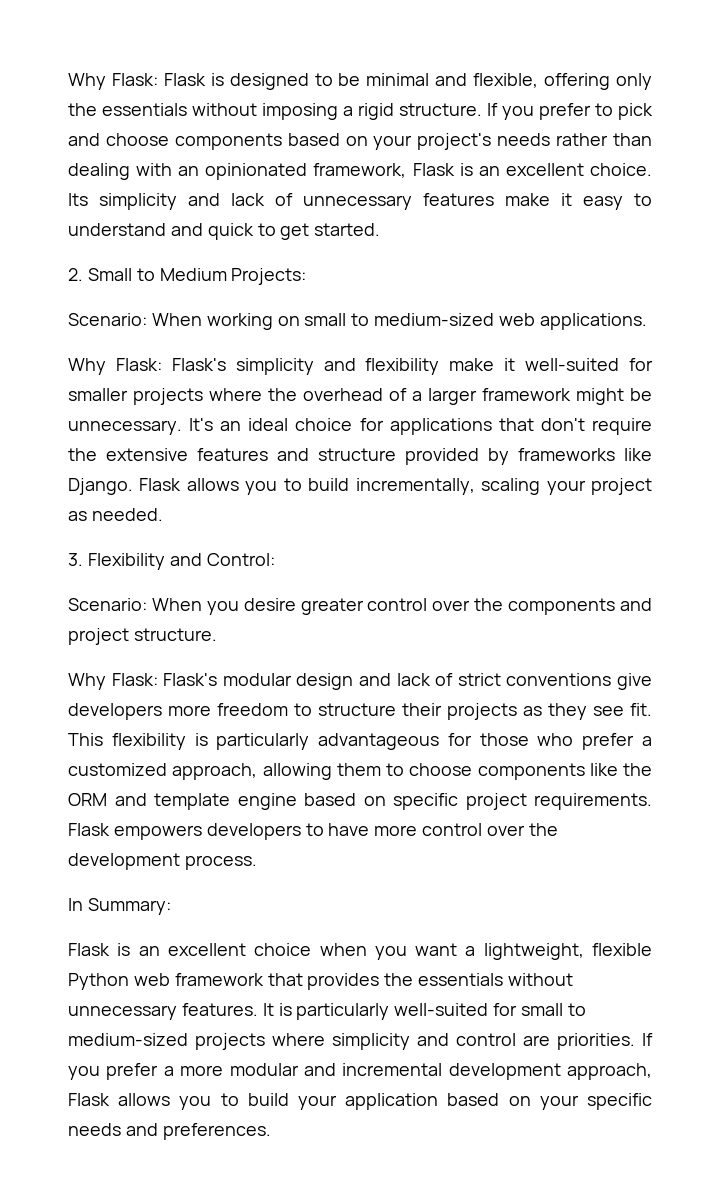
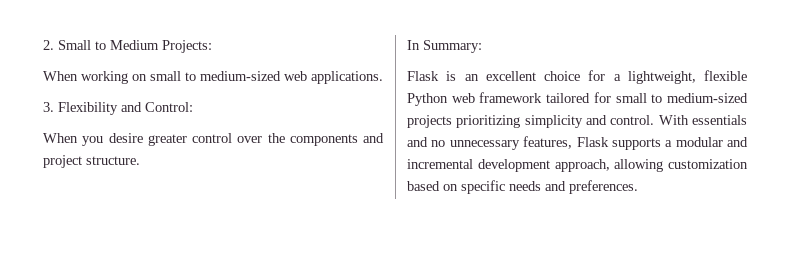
- Why Flask: Flask is designed to be minimal and flexible, offering only the essentials without imposing a rigid structure. If you prefer to pick and choose components based on your project's needs rather than dealing with an opinionated framework, Flask is an excellent choice. Its simplicity and lack of unnecessary features make it easy to understand and quick to get started.
- Scenario: When working on small to medium-sized web applications.
+ When working on small to medium-sized web applications.
- Why Flask: Flask's simplicity and flexibility make it well-suited for smaller projects where the overhead of a larger framework might be unnecessary. It's an ideal choice for applications that don't require the extensive features and structure provided by frameworks like Django. Flask allows you to build incrementally, scaling your project as needed.
- Scenario: When you desire greater control over the components and project structure.
+ When you desire greater control over the components and project structure.
- Why Flask: Flask's modular design and lack of strict conventions give developers more freedom to structure their projects as they see fit. This flexibility is particularly advantageous for those who prefer a customized approach, allowing them to choose components like the ORM and template engine based on specific project requirements. Flask empowers developers to have more control over the development process.
- Flask is an excellent choice when you want a lightweight, flexible Python web framework that provides the essentials without unnecessary features. It is particularly well-suited for small to medium-sized projects where simplicity and control are priorities. If you prefer a more modular and incremental development approach, Flask allows you to build your application based on your specific needs and preferences.
+ Flask is an excellent choice for a lightweight, flexible Python web framework tailored for small to medium-sized projects prioritizing simplicity and control. With essentials and no unnecessary features, Flask supports a modular and incremental development approach, allowing customization based on specific needs and preferences.

